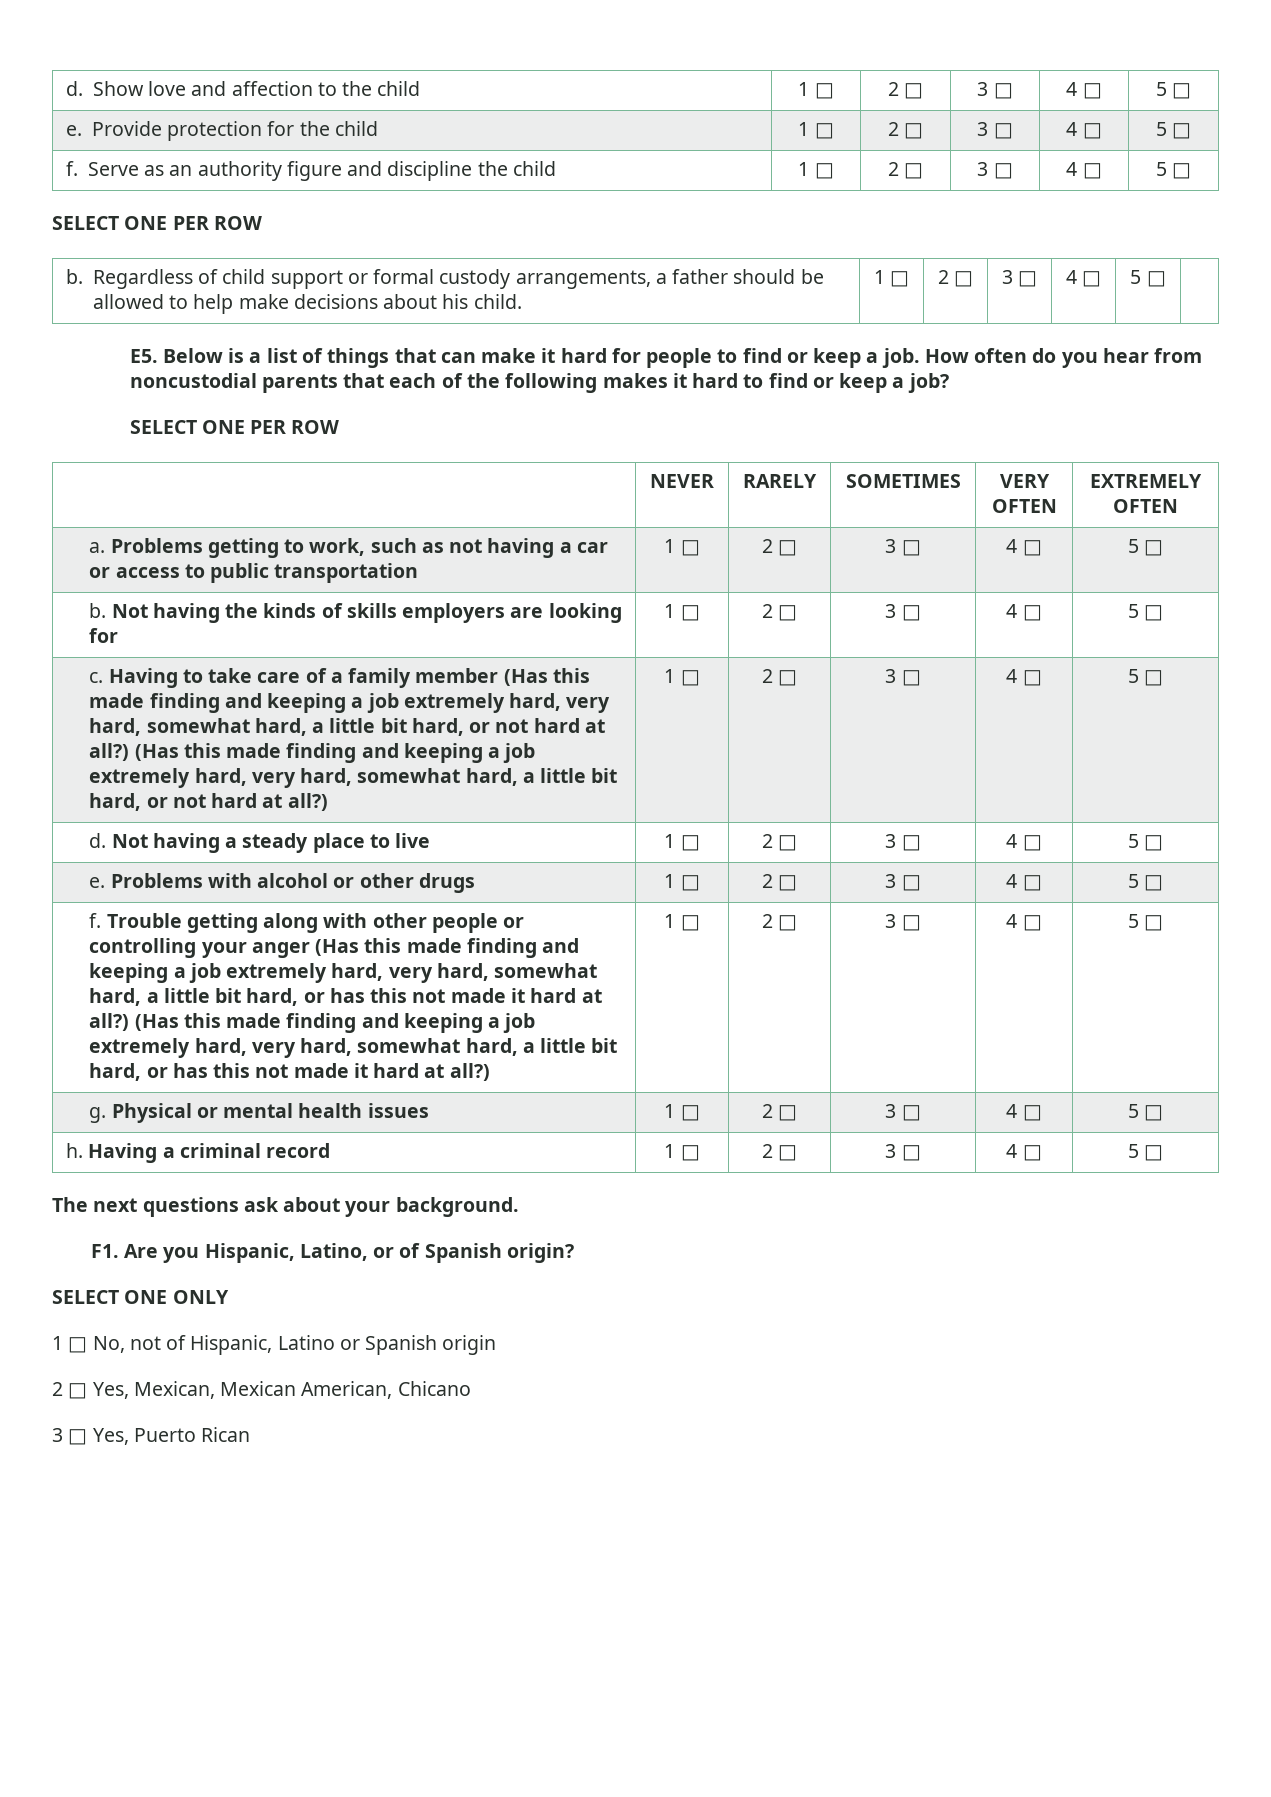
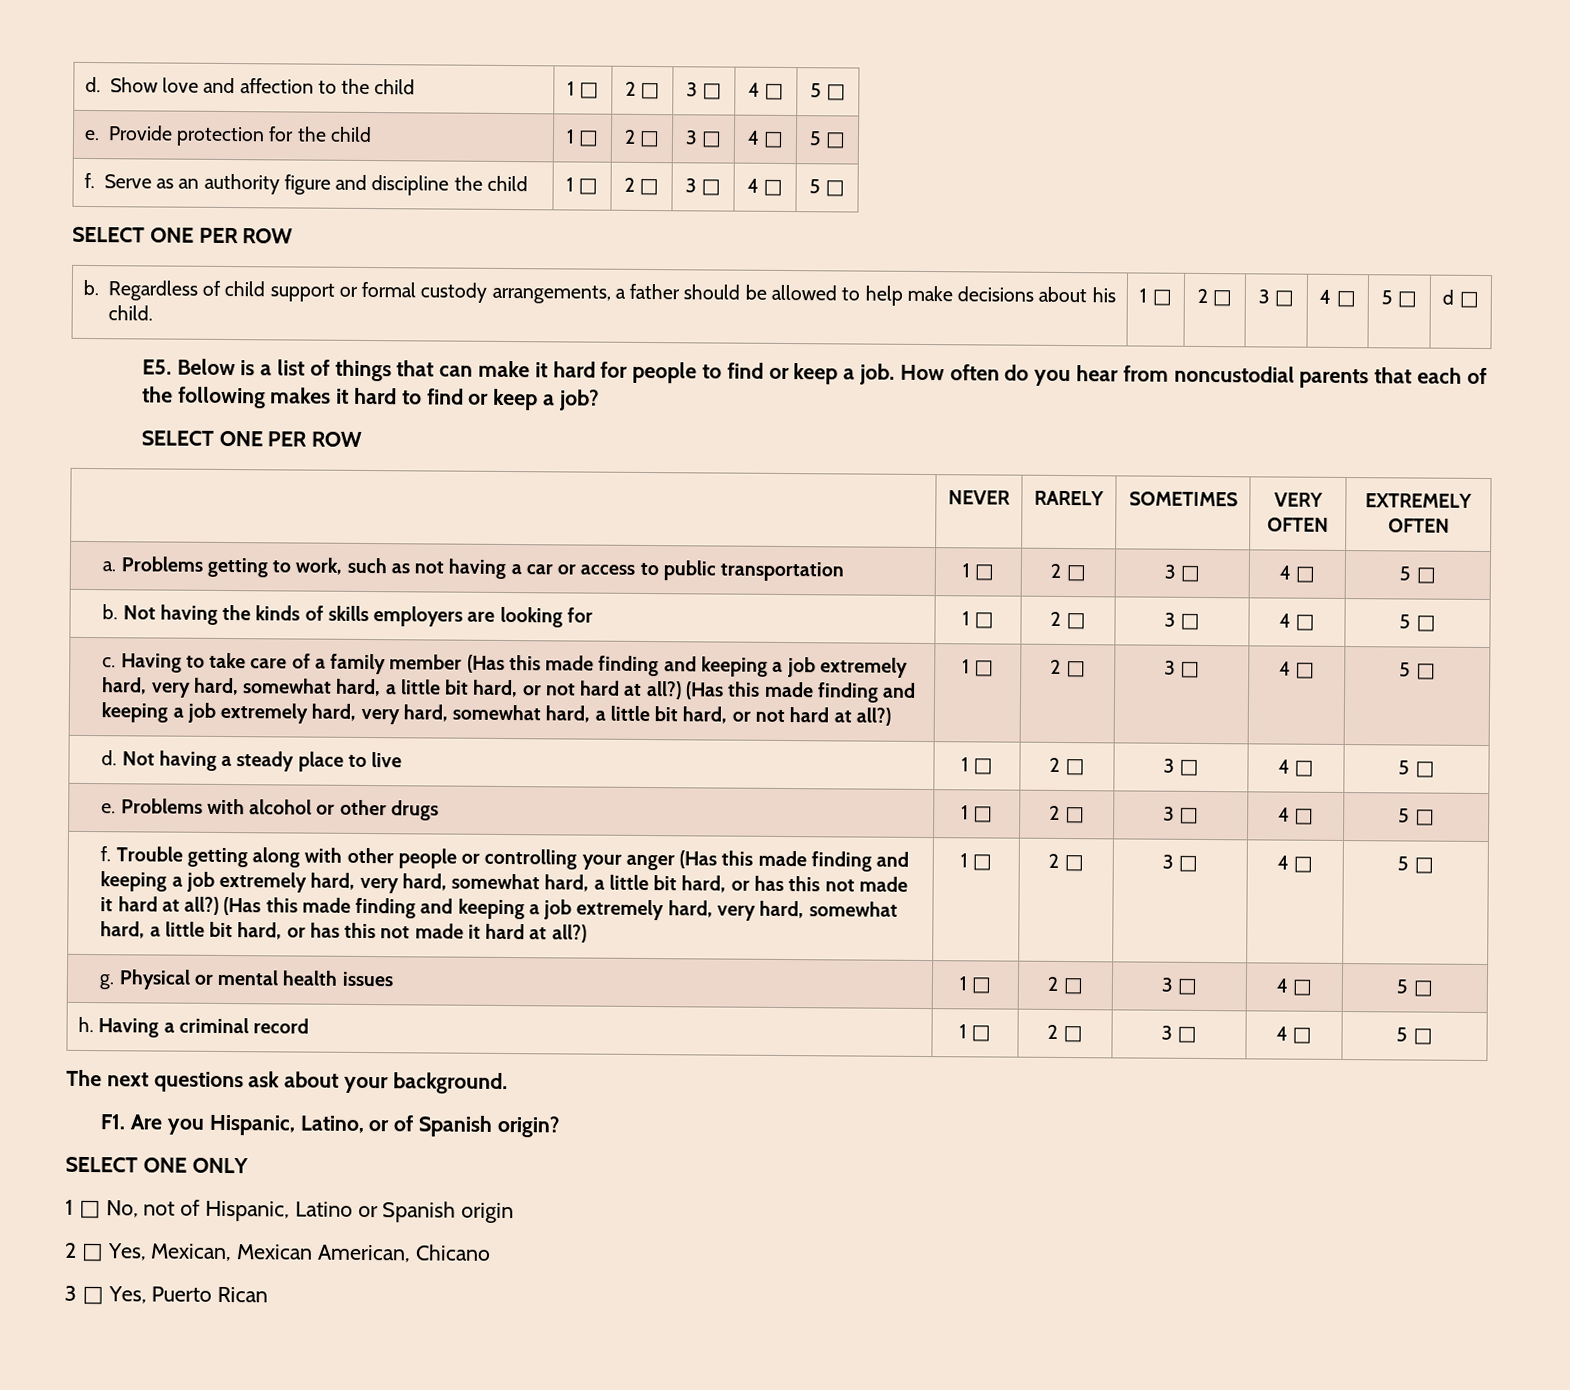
- b. Regardless of child support or formal custody arrangements, a father should be allowed to help make decisions about his child. | 1 □ | 2 □ | 3 □ | 4 □ | 5 □ |
+ b. Regardless of child support or formal custody arrangements, a father should be allowed to help make decisions about his child. | 1 □ | 2 □ | 3 □ | 4 □ | 5 □ | d □

